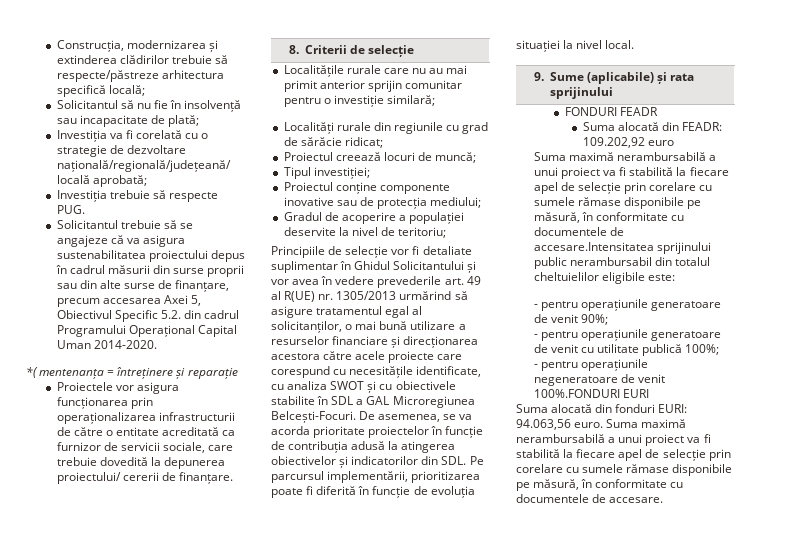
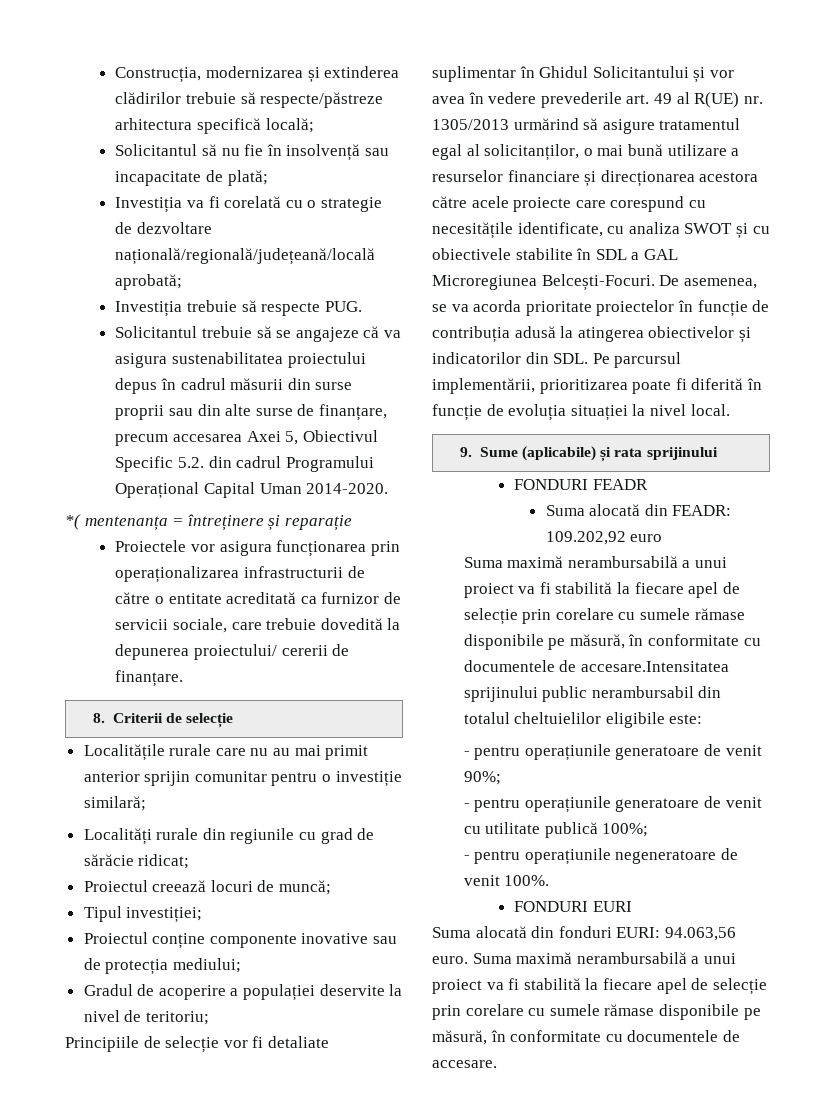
- - pentru operațiunile negeneratoare de venit 100%.FONDURI EURI
+ - pentru operațiunile negeneratoare de venit 100%.
+ FONDURI EURI

